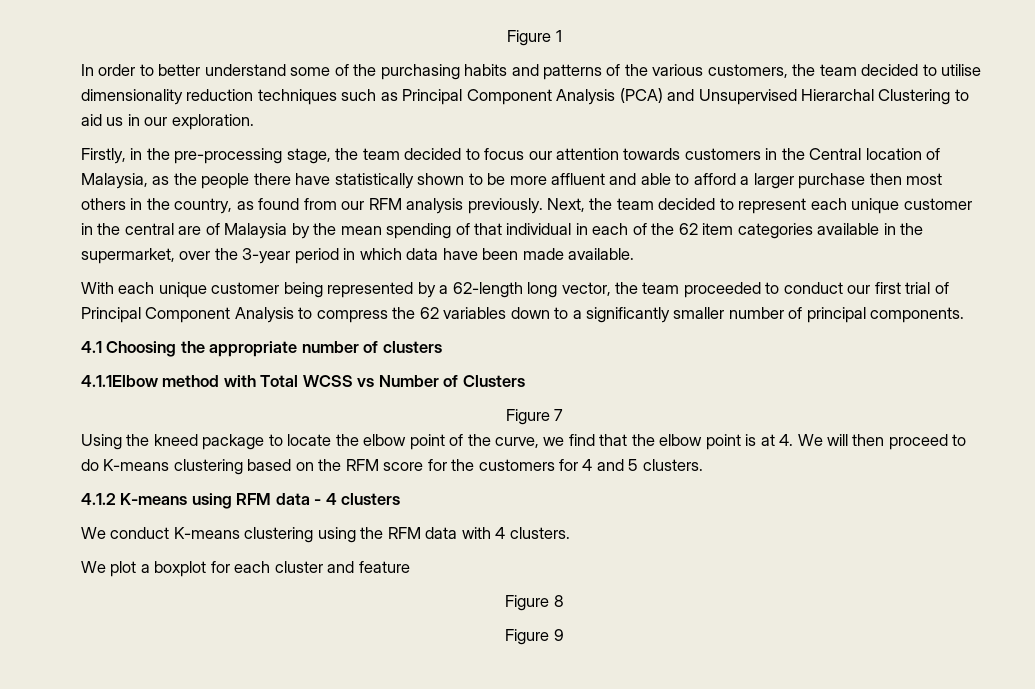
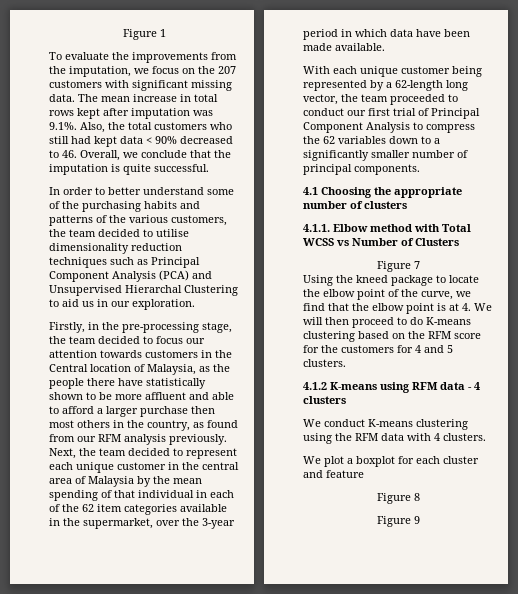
+ To evaluate the improvements from the imputation, we focus on the 207 customers with significant missing data. The mean increase in total rows kept after imputation was 9.1%. Also, the total customers who still had kept data < 90% decreased to 46. Overall, we conclude that the imputation is quite successful.
- Next, the team decided to represent each unique customer in the central are of Malaysia by the mean spending of that individual in each of the 62 item categories available in the supermarket, over the 3-year period in which data have been made available.
+ Next, the team decided to represent each unique customer in the central area of Malaysia by the mean spending of that individual in each of the 62 item categories available in the supermarket, over the 3-year period in which data have been made available.
- 4.1.1Elbow method with Total WCSS vs Number of Clusters
+ 4.1.1. Elbow method with Total WCSS vs Number of Clusters

